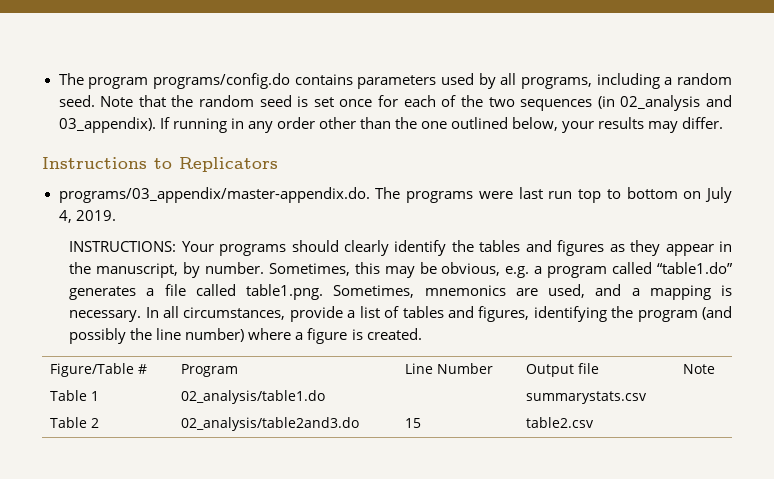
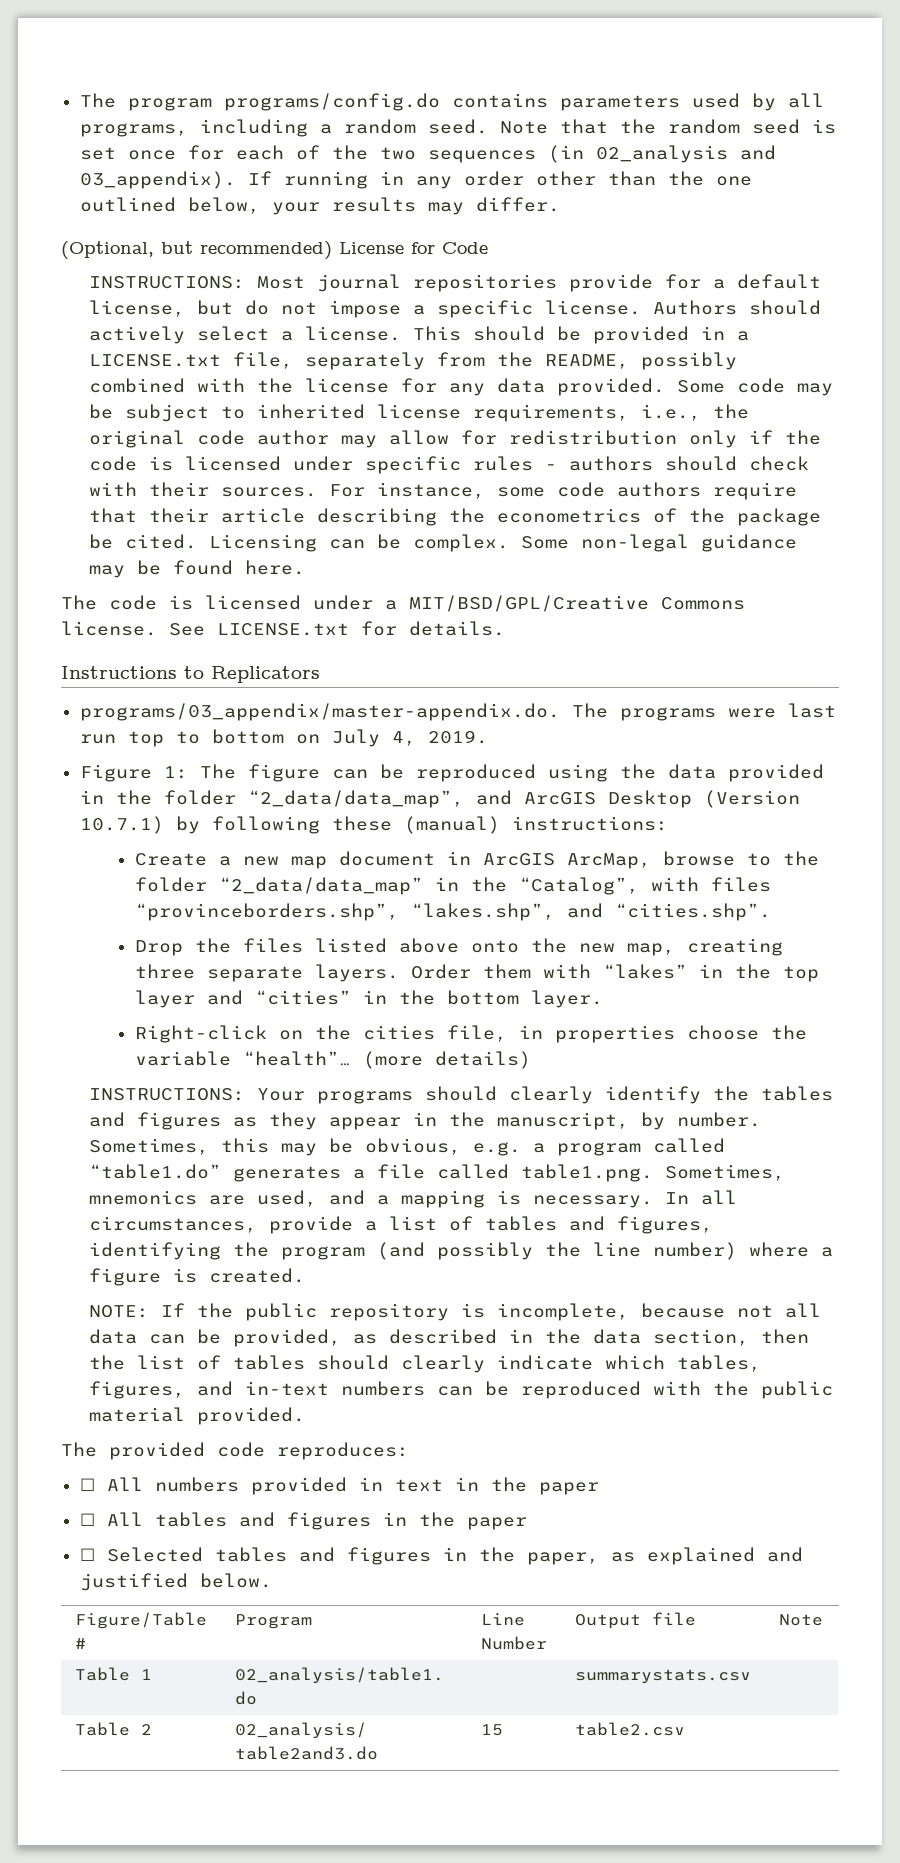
+ (Optional, but recommended) License for Code
+ INSTRUCTIONS: Most journal repositories provide for a default license, but do not impose a specific license. Authors should actively select a license. This should be provided in a LICENSE.txt file, separately from the README, possibly combined with the license for any data provided. Some code may be subject to inherited license requirements, i.e., the original code author may allow for redistribution only if the code is licensed under specific rules - authors should check with their sources. For instance, some code authors require that their article describing the econometrics of the package be cited. Licensing can be complex. Some non-legal guidance may be found here.
+ The code is licensed under a MIT/BSD/GPL/Creative Commons license. See LICENSE.txt for details.
+ Figure 1: The figure can be reproduced using the data provided in the folder “2_data/data_map”, and ArcGIS Desktop (Version 10.7.1) by following these (manual) instructions:
+ Create a new map document in ArcGIS ArcMap, browse to the folder “2_data/data_map” in the “Catalog”, with files “provinceborders.shp”, “lakes.shp”, and “cities.shp”.
+ Drop the files listed above onto the new map, creating three separate layers. Order them with “lakes” in the top layer and “cities” in the bottom layer.
+ Right-click on the cities file, in properties choose the variable “health”… (more details)
+ NOTE: If the public repository is incomplete, because not all data can be provided, as described in the data section, then the list of tables should clearly indicate which tables, figures, and in-text numbers can be reproduced with the public material provided.
+ The provided code reproduces:
+ ☐ All numbers provided in text in the paper
+ ☐ All tables and figures in the paper
+ ☐ Selected tables and figures in the paper, as explained and justified below.

